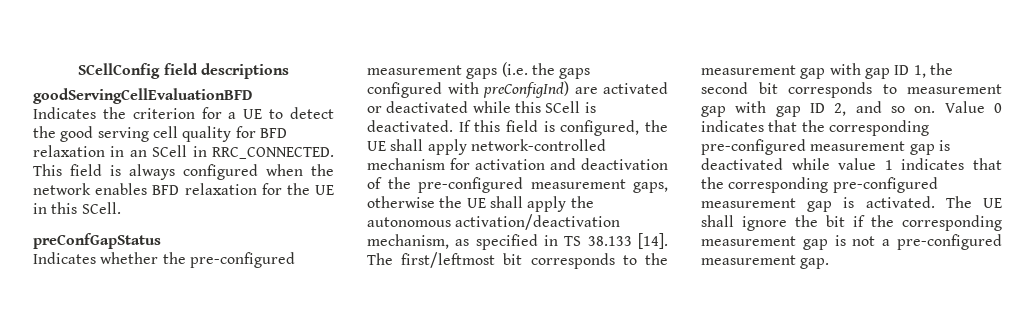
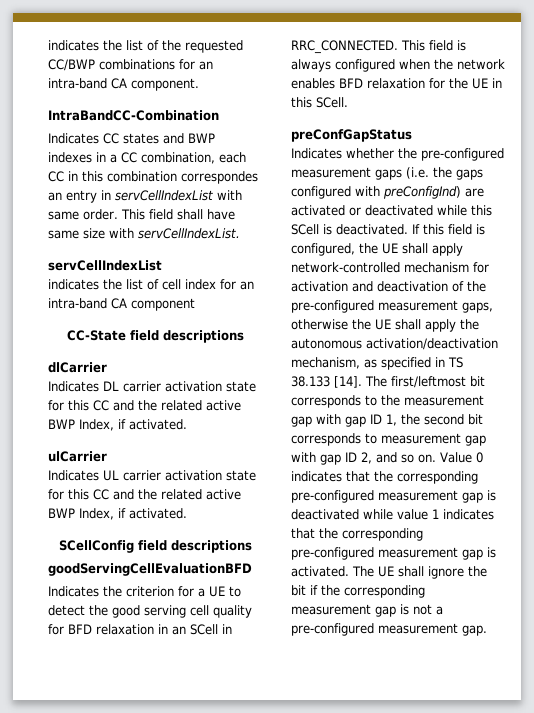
+ indicates the list of the requested CC/BWP combinations for an intra-band CA component.
+ IntraBandCC-Combination
+ Indicates CC states and BWP indexes in a CC combination, each CC in this combination correspondes an entry in servCellIndexList with same order. This field shall have same size with servCellIndexList.
+ servCellIndexList
+ indicates the list of cell index for an intra-band CA component
+ CC-State field descriptions
+ dlCarrier
+ Indicates DL carrier activation state for this CC and the related active BWP Index, if activated.
+ ulCarrier
+ Indicates UL carrier activation state for this CC and the related active BWP Index, if activated.

